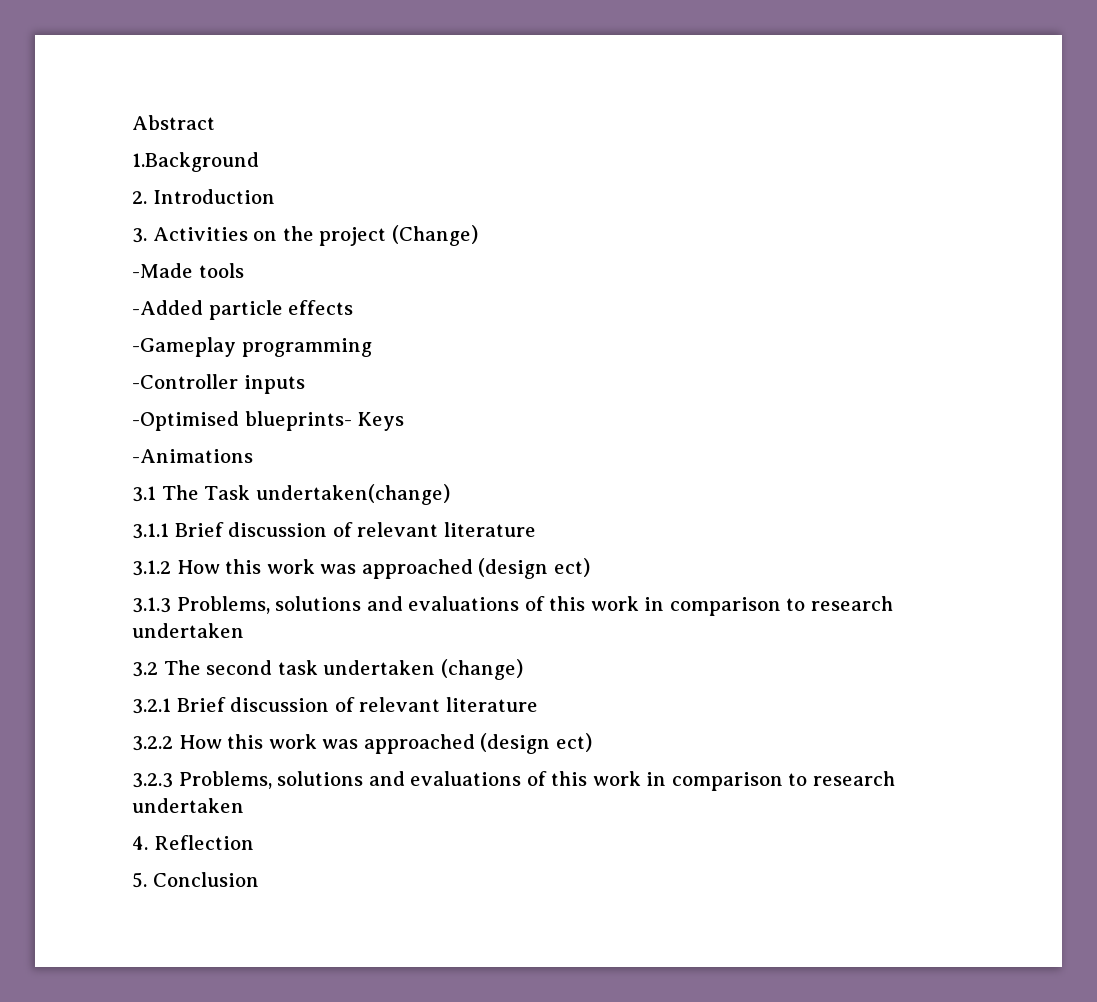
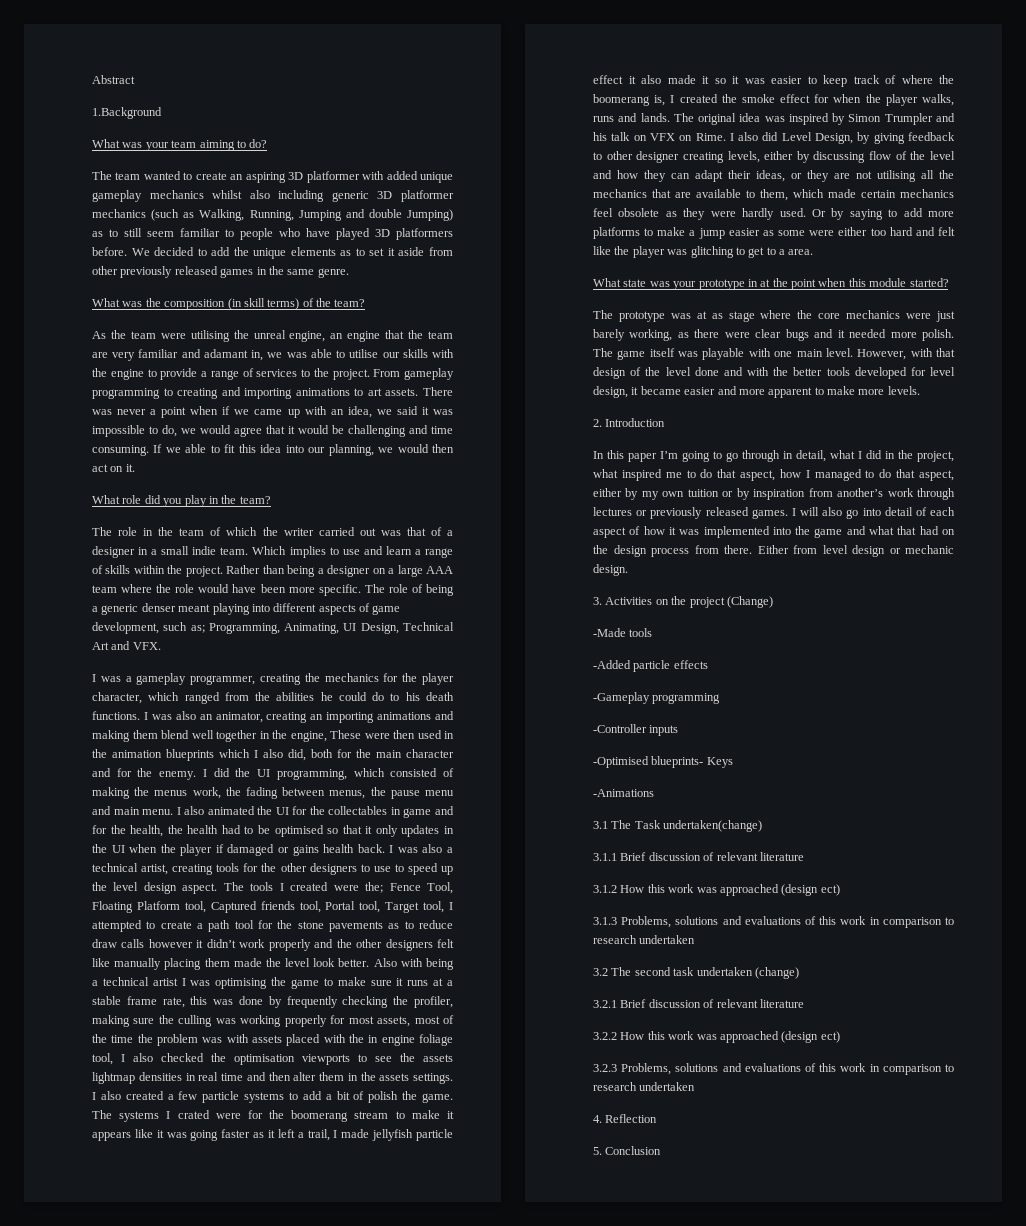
+ What was your team aiming to do?
+ The team wanted to create an aspiring 3D platformer with added unique gameplay mechanics whilst also including generic 3D platformer mechanics (such as Walking, Running, Jumping and double Jumping) as to still seem familiar to people who have played 3D platformers before. We decided to add the unique elements as to set it aside from other previously released games in the same genre.
+ What was the composition (in skill terms) of the team?
+ As the team were utilising the unreal engine, an engine that the team are very familiar and adamant in, we was able to utilise our skills with the engine to provide a range of services to the project. From gameplay programming to creating and importing animations to art assets. There was never a point when if we came up with an idea, we said it was impossible to do, we would agree that it would be challenging and time consuming. If we able to fit this idea into our planning, we would then act on it.
+ What role did you play in the team?
+ The role in the team of which the writer carried out was that of a designer in a small indie team. Which implies to use and learn a range of skills within the project. Rather than being a designer on a large AAA team where the role would have been more specific. The role of being a generic denser meant playing into different aspects of game development, such as; Programming, Animating, UI Design, Technical Art and VFX.
+ I was a gameplay programmer, creating the mechanics for the player character, which ranged from the abilities he could do to his death functions. I was also an animator, creating an importing animations and making them blend well together in the engine, These were then used in the animation blueprints which I also did, both for the main character and for the enemy. I did the UI programming, which consisted of making the menus work, the fading between menus, the pause menu and main menu. I also animated the UI for the collectables in game and for the health, the health had to be optimised so that it only updates in the UI when the player if damaged or gains health back. I was also a technical artist, creating tools for the other designers to use to speed up the level design aspect. The tools I created were the; Fence Tool, Floating Platform tool, Captured friends tool, Portal tool, Target tool, I attempted to create a path tool for the stone pavements as to reduce draw calls however it didn’t work properly and the other designers felt like manually placing them made the level look better. Also with being a technical artist I was optimising the game to make sure it runs at a stable frame rate, this was done by frequently checking the profiler, making sure the culling was working properly for most assets, most of the time the problem was with assets placed with the in engine foliage tool, I also checked the optimisation viewports to see the assets lightmap densities in real time and then alter them in the assets settings. I also created a few particle systems to add a bit of polish the game. The systems I crated were for the boomerang stream to make it appears like it was going faster as it left a trail, I made jellyfish particle effect it also made it so it was easier to keep track of where the boomerang is, I created the smoke effect for when the player walks, runs and lands. The original idea was inspired by Simon Trumpler and his talk on VFX on Rime. I also did Level Design, by giving feedback to other designer creating levels, either by discussing flow of the level and how they can adapt their ideas, or they are not utilising all the mechanics that are available to them, which made certain mechanics feel obsolete as they were hardly used. Or by saying to add more platforms to make a jump easier as some were either too hard and felt like the player was glitching to get to a area.
+ What state was your prototype in at the point when this module started?
+ The prototype was at as stage where the core mechanics were just barely working, as there were clear bugs and it needed more polish. The game itself was playable with one main level. However, with that design of the level done and with the better tools developed for level design, it became easier and more apparent to make more levels.
  2. Introduction
+ In this paper I’m going to go through in detail, what I did in the project, what inspired me to do that aspect, how I managed to do that aspect, either by my own tuition or by inspiration from another’s work through lectures or previously released games. I will also go into detail of each aspect of how it was implemented into the game and what that had on the design process from there. Either from level design or mechanic design.

